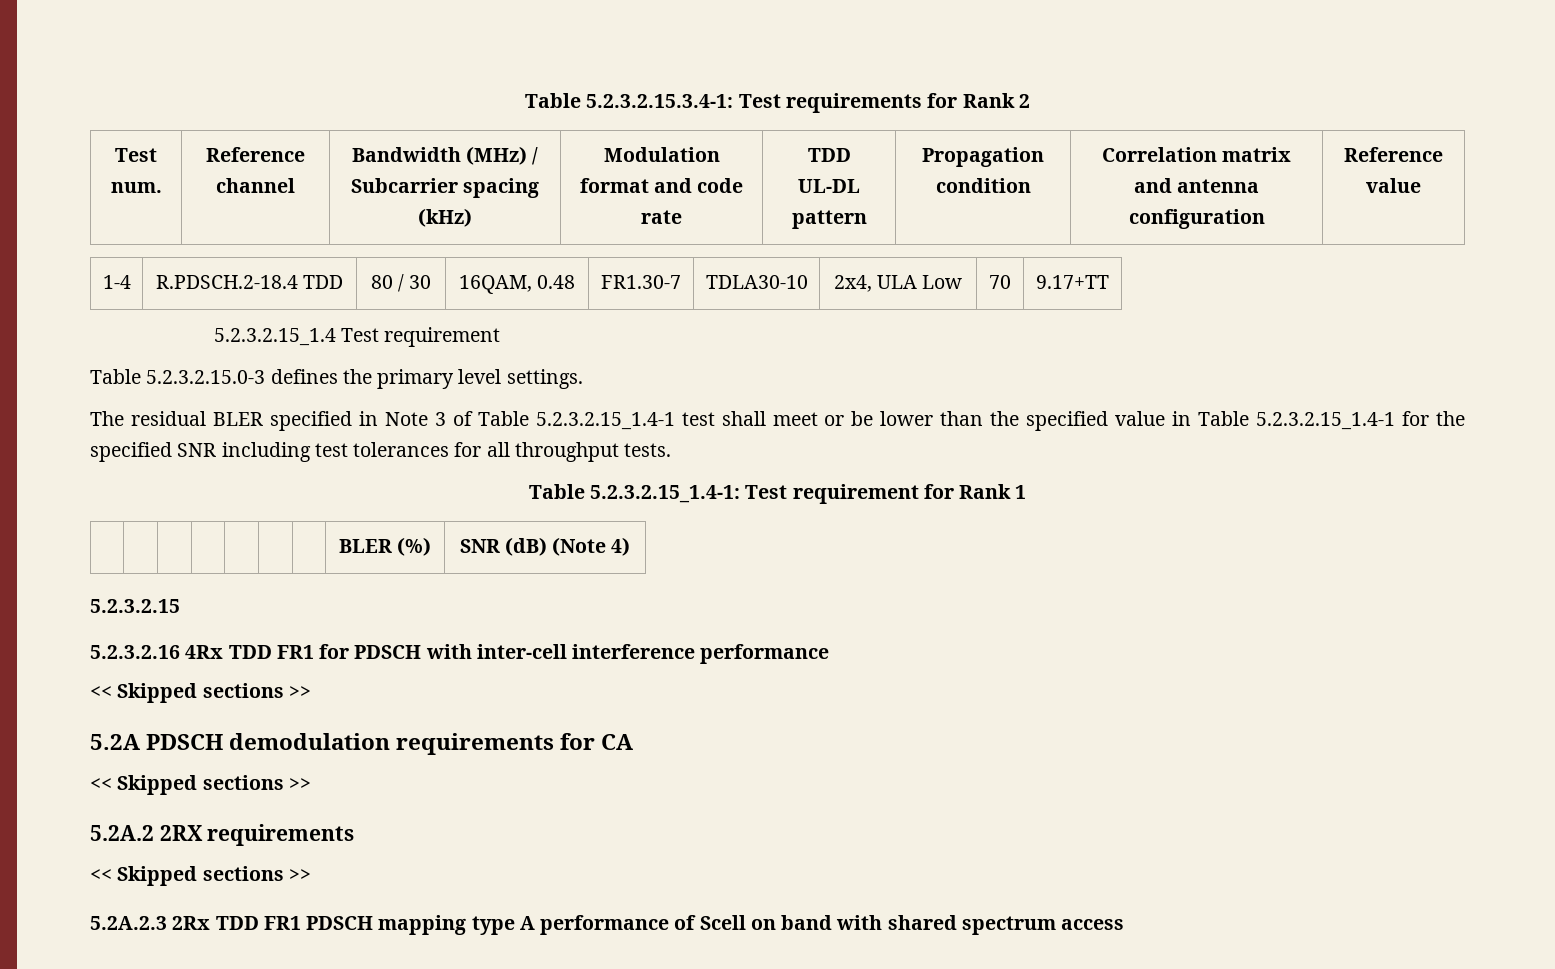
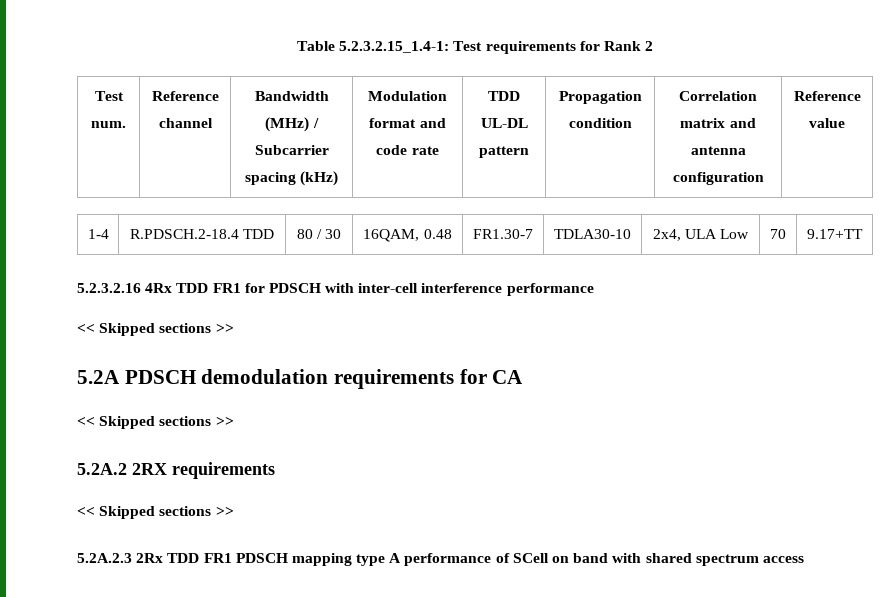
- Table 5.2.3.2.15.3.4-1: Test requirements for Rank 2
+ Table 5.2.3.2.15_1.4-1: Test requirements for Rank 2
- 5.2.3.2.15_1.4 Test requirement
- Table 5.2.3.2.15.0-3 defines the primary level settings.
- The residual BLER specified in Note 3 of Table 5.2.3.2.15_1.4-1 test shall meet or be lower than the specified value in Table 5.2.3.2.15_1.4-1 for the specified SNR including test tolerances for all throughput tests.
- Table 5.2.3.2.15_1.4-1: Test requirement for Rank 1
- | | | | | | | BLER (%) | SNR (dB) (Note 4)
- 5.2.3.2.15
- 5.2A.2.3 2Rx TDD FR1 PDSCH mapping type A performance of Scell on band with shared spectrum access
+ 5.2A.2.3 2Rx TDD FR1 PDSCH mapping type A performance of SCell on band with shared spectrum access

